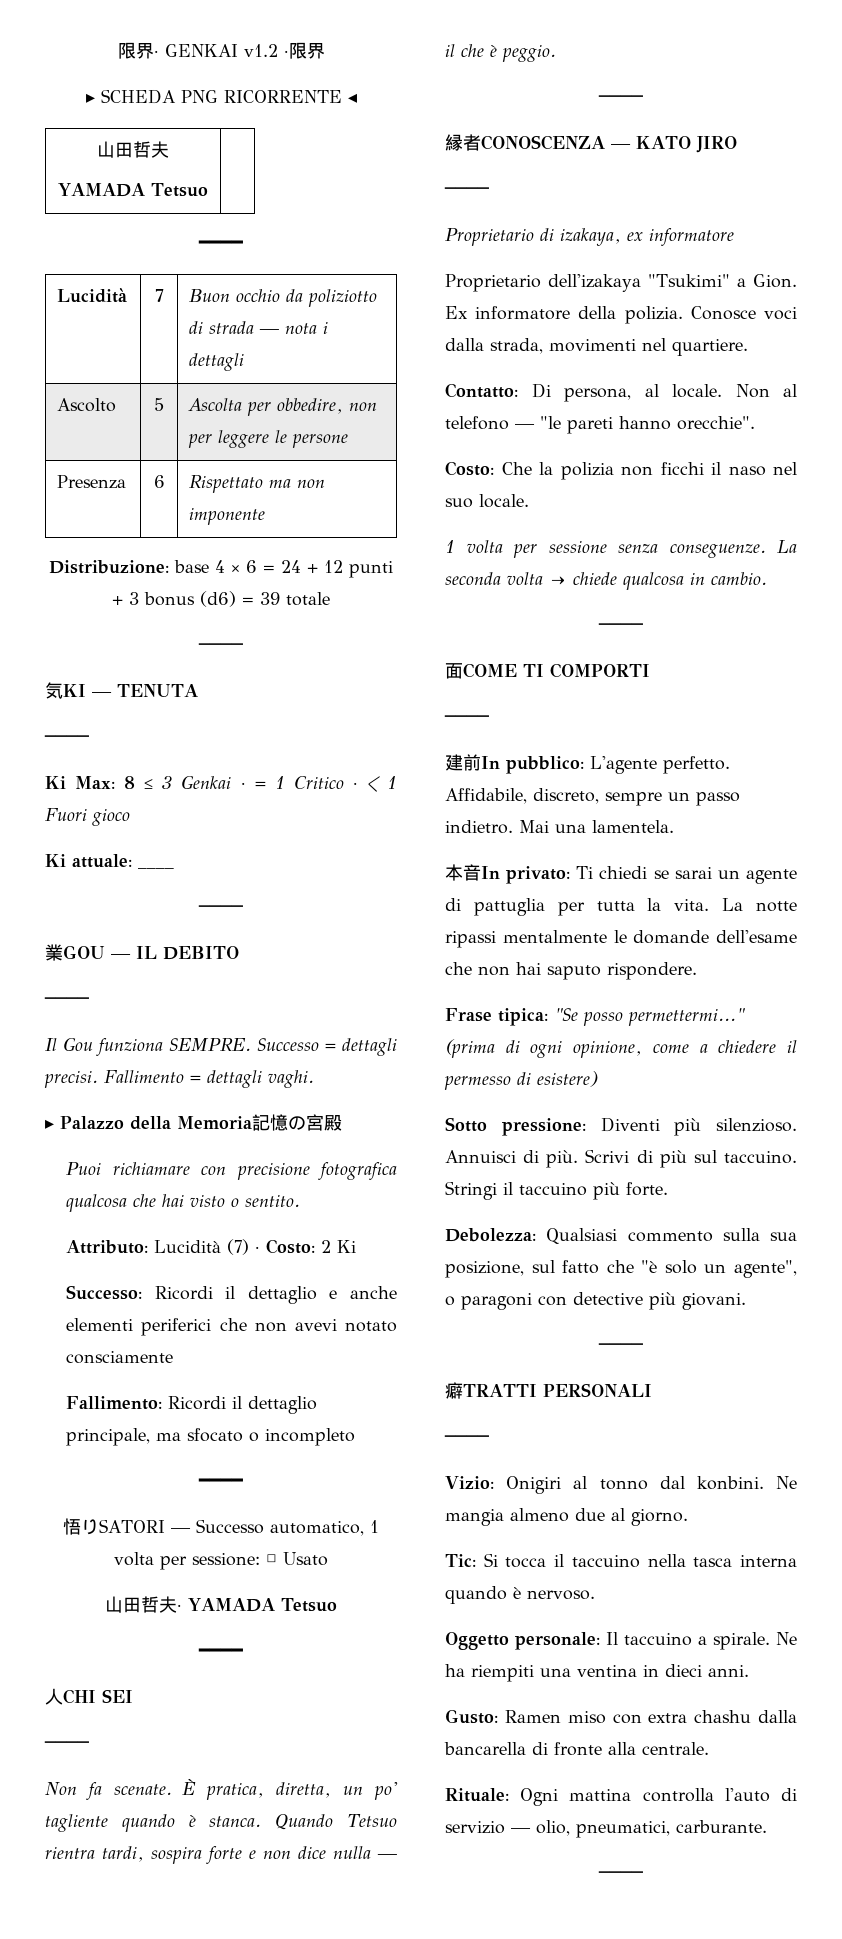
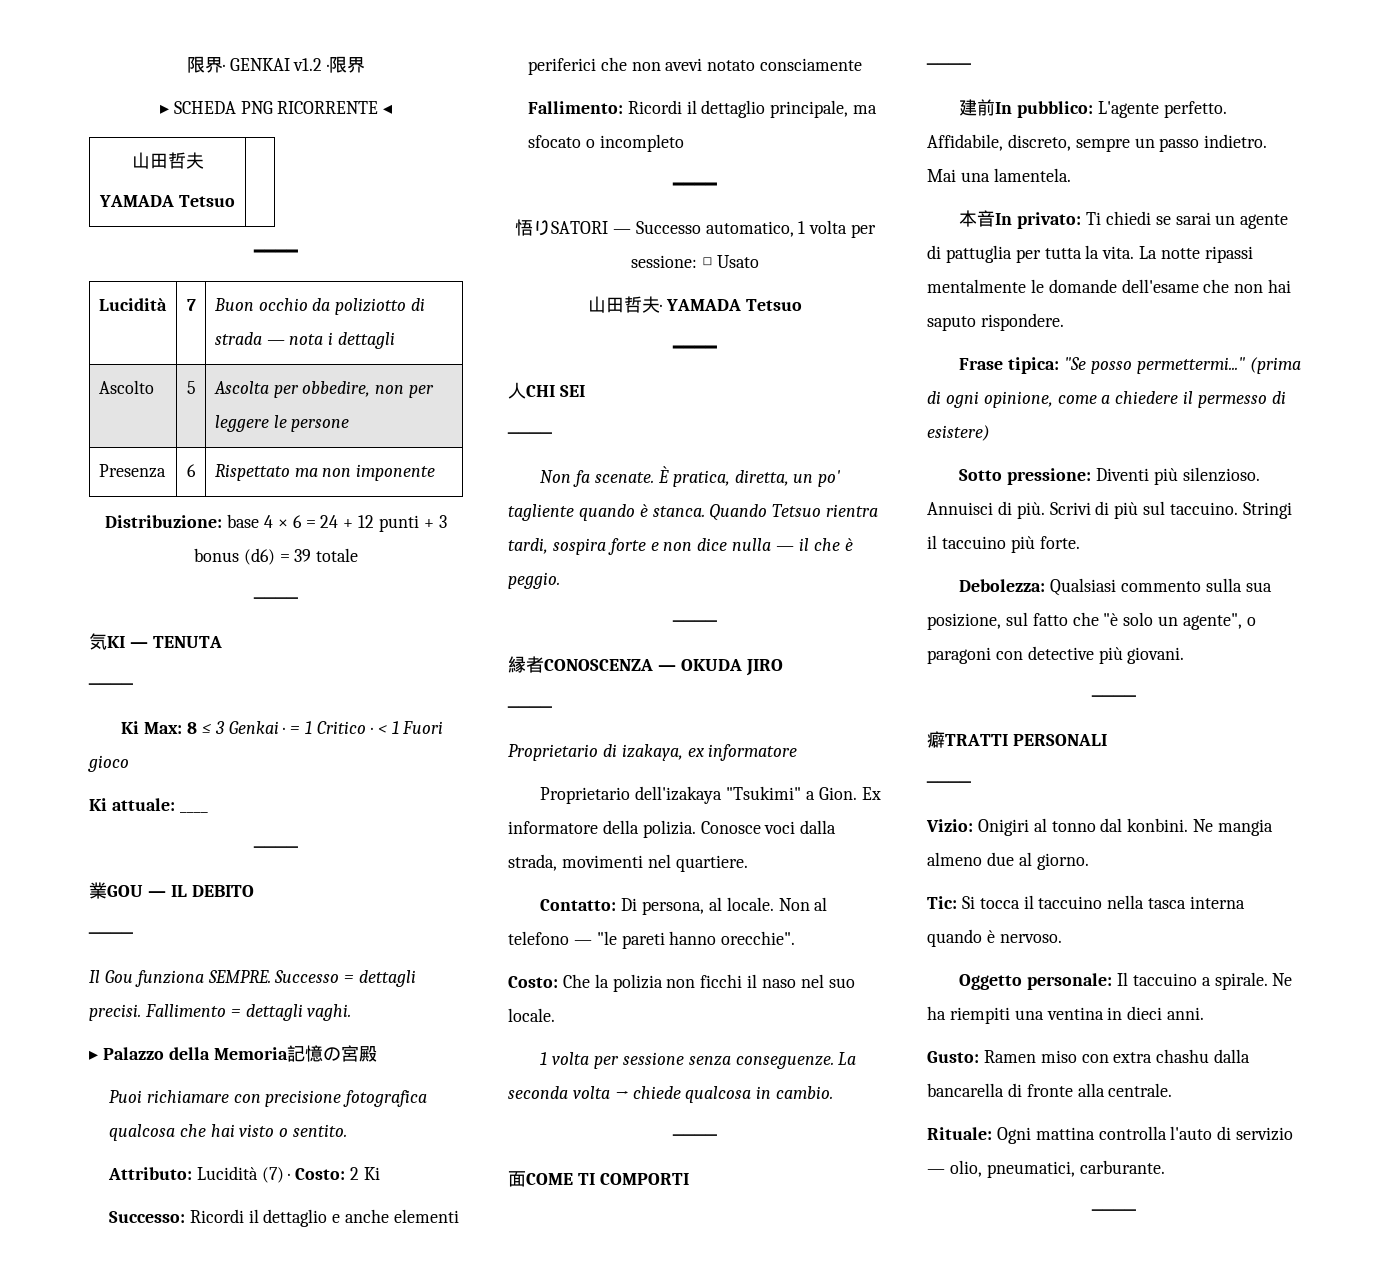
- 縁者CONOSCENZA — KATO JIRO
+ 縁者CONOSCENZA — OKUDA JIRO

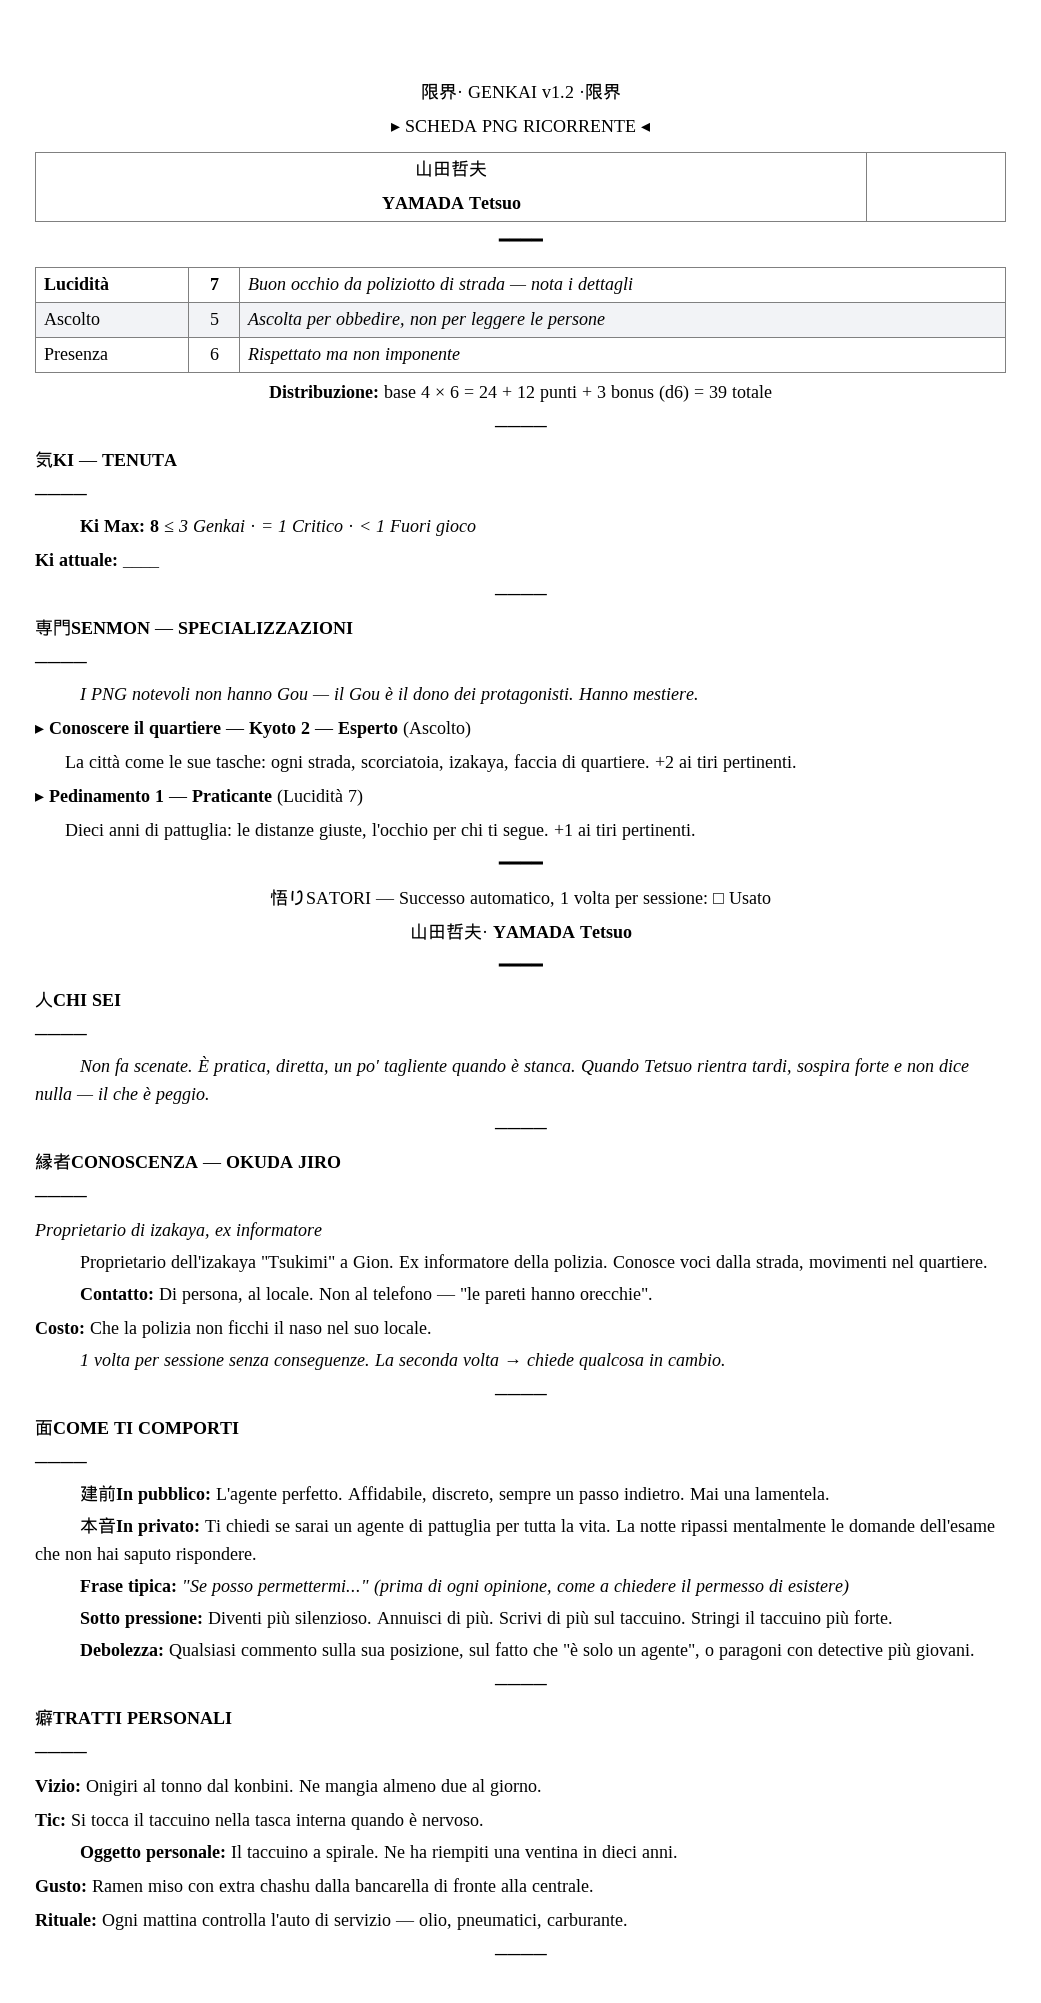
- 業GOU — IL DEBITO
+ 専門SENMON — SPECIALIZZAZIONI
  ────
- Il Gou funziona SEMPRE. Successo = dettagli precisi. Fallimento = dettagli vaghi.
- ▸ Palazzo della Memoria記憶の宮殿
- Puoi richiamare con precisione fotografica qualcosa che hai visto o sentito.
- Attributo: Lucidità (7) · Costo: 2 Ki
- Successo: Ricordi il dettaglio e anche elementi periferici che non avevi notato consciamente
- Fallimento: Ricordi il dettaglio principale, ma sfocato o incompleto
+ I PNG notevoli non hanno Gou — il Gou è il dono dei protagonisti. Hanno mestiere.
+ ▸ Conoscere il quartiere — Kyoto 2 — Esperto (Ascolto)
+ La città come le sue tasche: ogni strada, scorciatoia, izakaya, faccia di quartiere. +2 ai tiri pertinenti.
+ ▸ Pedinamento 1 — Praticante (Lucidità 7)
+ Dieci anni di pattuglia: le distanze giuste, l'occhio per chi ti segue. +1 ai tiri pertinenti.

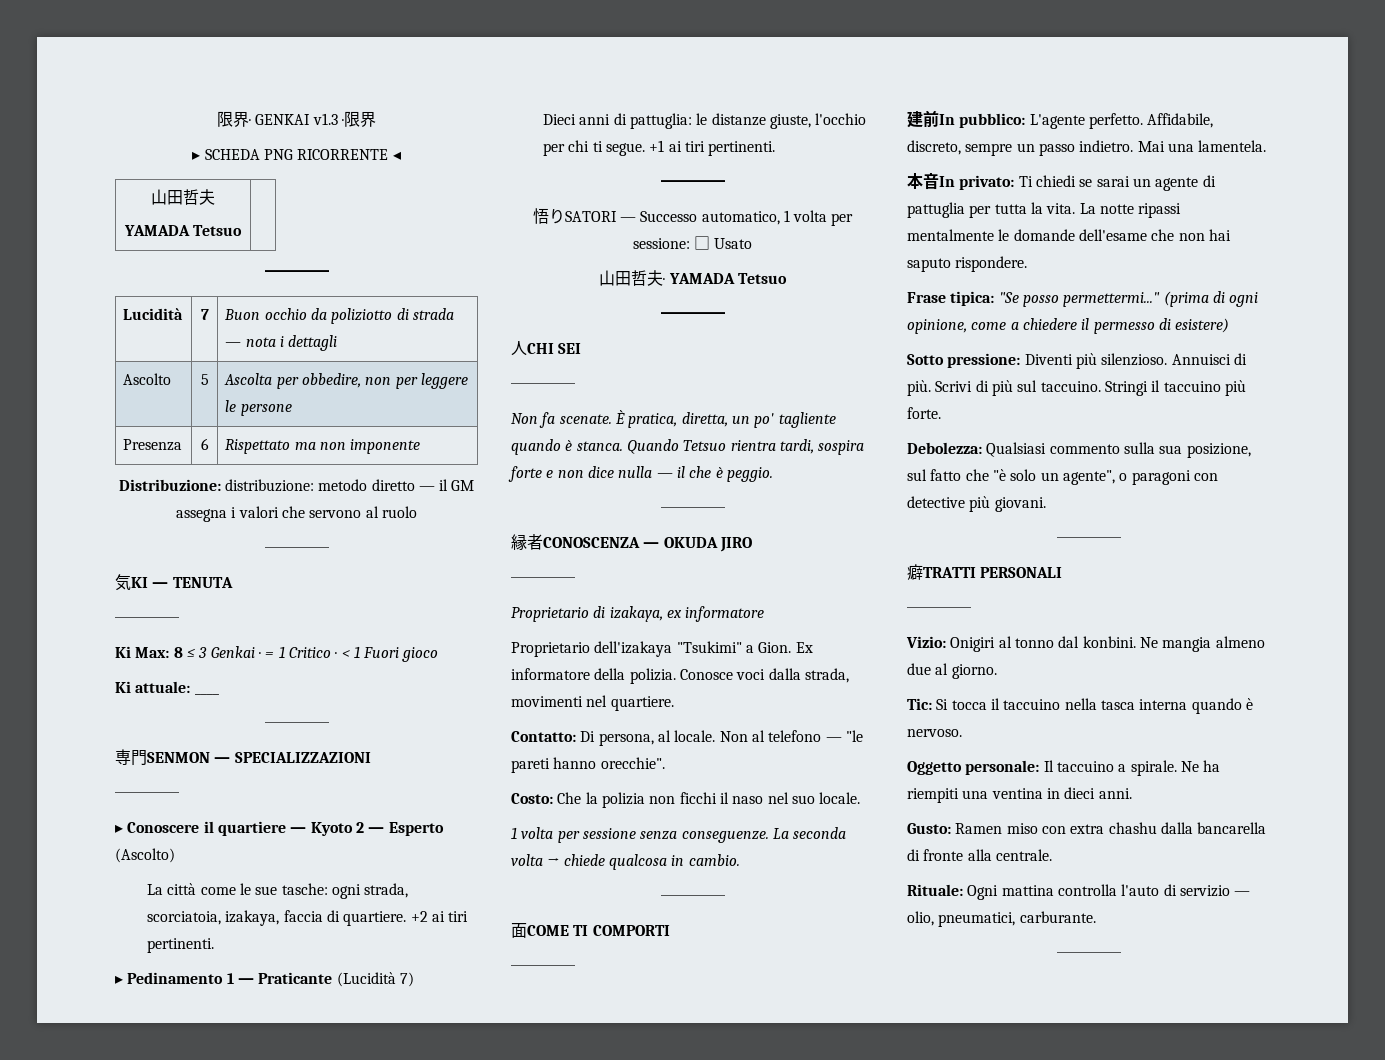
- 限界· GENKAI v1.2 ·限界
+ 限界· GENKAI v1.3 ·限界
- Distribuzione: base 4 × 6 = 24 + 12 punti + 3 bonus (d6) = 39 totale
+ Distribuzione: distribuzione: metodo diretto — il GM assegna i valori che servono al ruolo
- I PNG notevoli non hanno Gou — il Gou è il dono dei protagonisti. Hanno mestiere.

